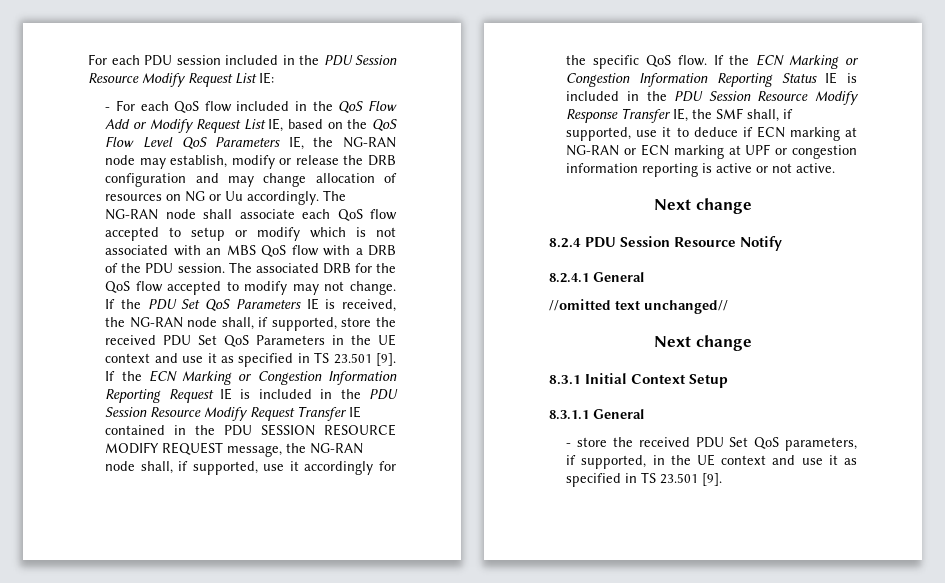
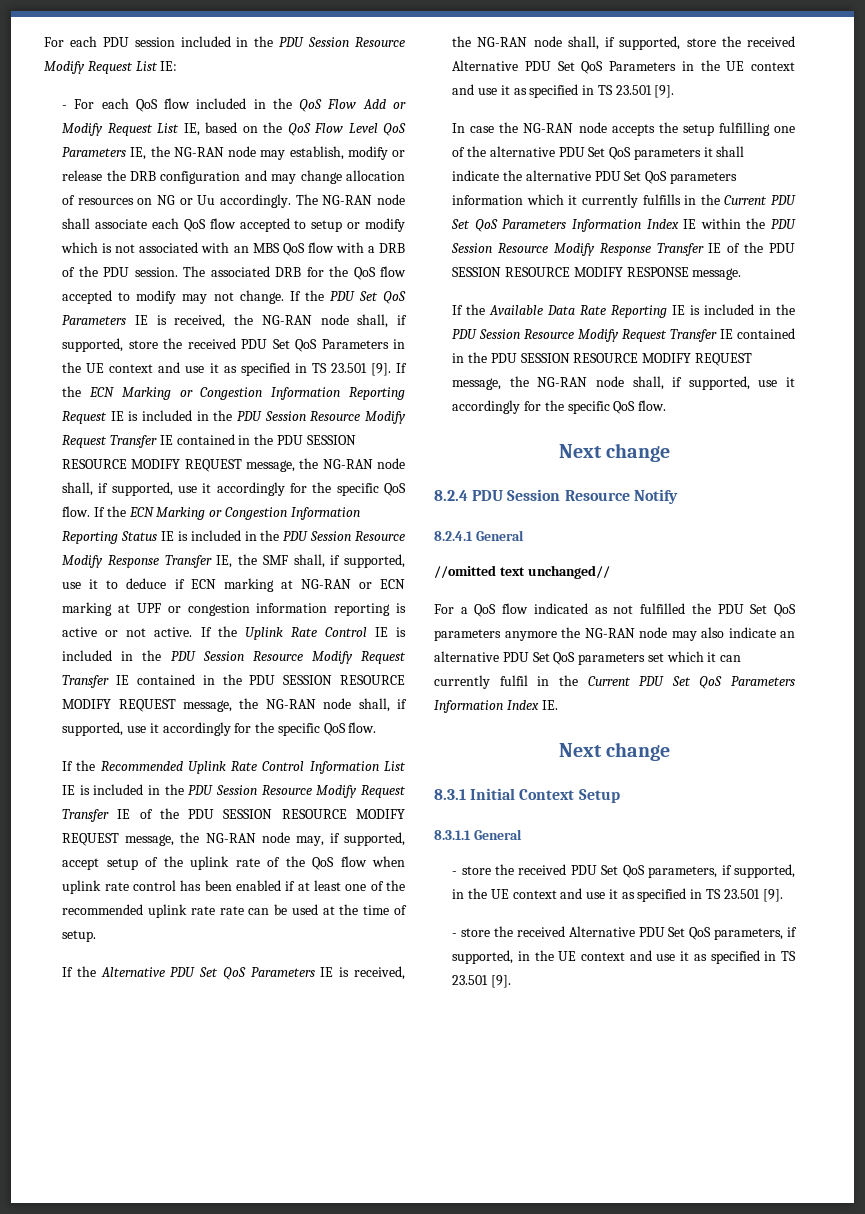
+ If the Uplink Rate Control IE is included in the PDU Session Resource Modify Request Transfer IE contained in the PDU SESSION RESOURCE MODIFY REQUEST message, the NG-RAN node shall, if supported, use it accordingly for the specific QoS flow.
+ If the Recommended Uplink Rate Control Information List IE is included in the PDU Session Resource Modify Request Transfer IE of the PDU SESSION RESOURCE MODIFY REQUEST message, the NG-RAN node may, if supported, accept setup of the uplink rate of the QoS flow when uplink rate control has been enabled if at least one of the recommended uplink rate rate can be used at the time of setup.
+ If the Alternative PDU Set QoS Parameters IE is received, the NG-RAN node shall, if supported, store the received Alternative PDU Set QoS Parameters in the UE context and use it as specified in TS 23.501 [9].
+ In case the NG-RAN node accepts the setup fulfilling one of the alternative PDU Set QoS parameters it shall indicate the alternative PDU Set QoS parameters information which it currently fulfills in the Current PDU Set QoS Parameters Information Index IE within the PDU Session Resource Modify Response Transfer IE of the PDU SESSION RESOURCE MODIFY RESPONSE message.
+ If the Available Data Rate Reporting IE is included in the PDU Session Resource Modify Request Transfer IE contained in the PDU SESSION RESOURCE MODIFY REQUEST message, the NG-RAN node shall, if supported, use it accordingly for the specific QoS flow.
+ For a QoS flow indicated as not fulfilled the PDU Set QoS parameters anymore the NG-RAN node may also indicate an alternative PDU Set QoS parameters set which it can currently fulfil in the Current PDU Set QoS Parameters Information Index IE.
+ - store the received Alternative PDU Set QoS parameters, if supported, in the UE context and use it as specified in TS 23.501 [9].

